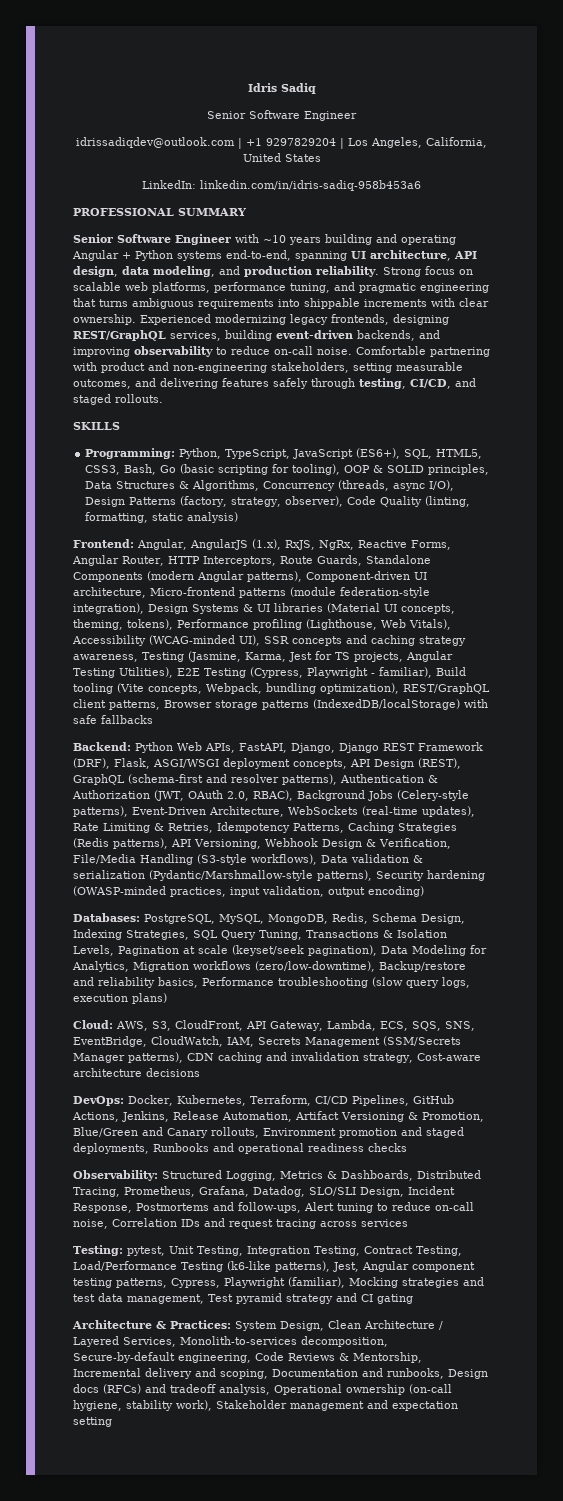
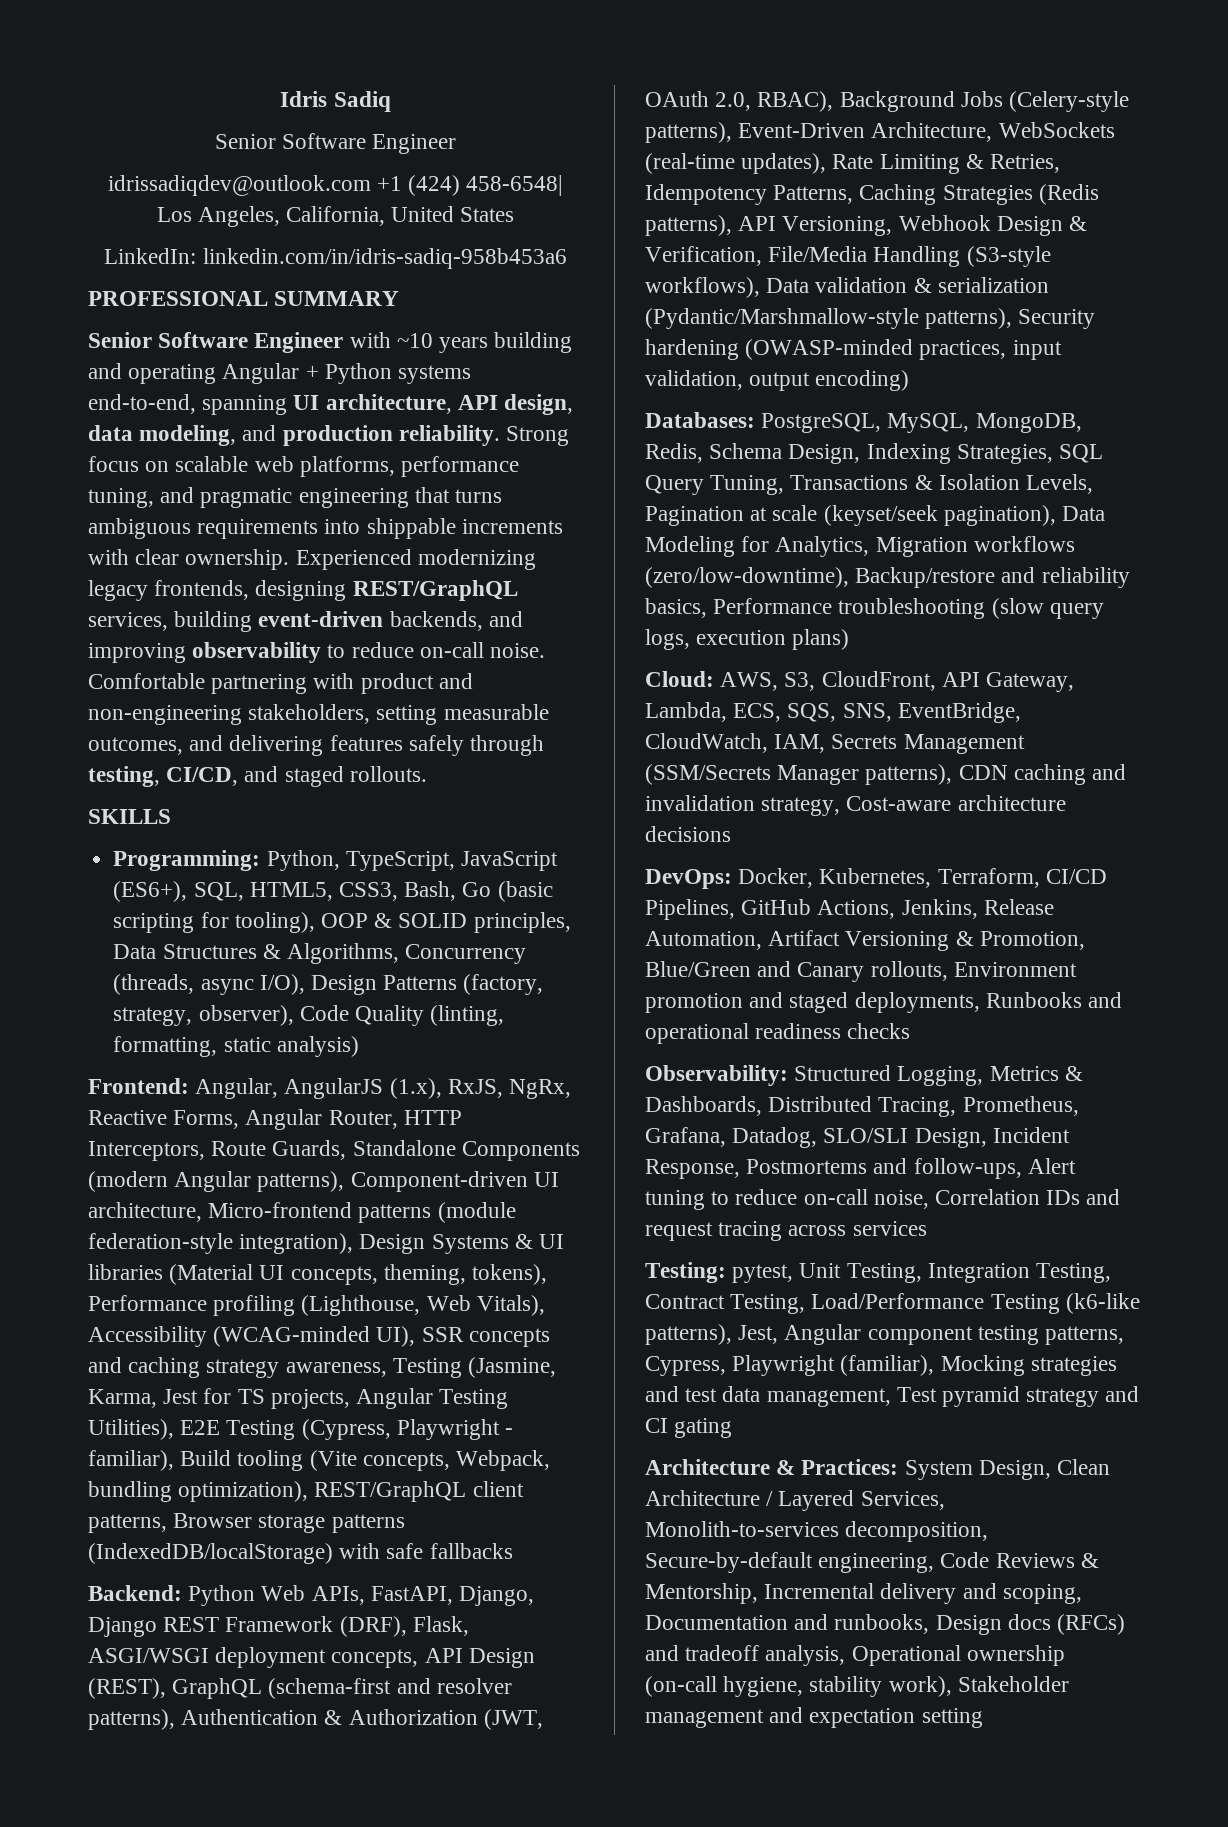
- idrissadiqdev@outlook.com | +1 9297829204 | Los Angeles, California, United States
+ idrissadiqdev@outlook.com +1 (424) 458-6548| Los Angeles, California, United States

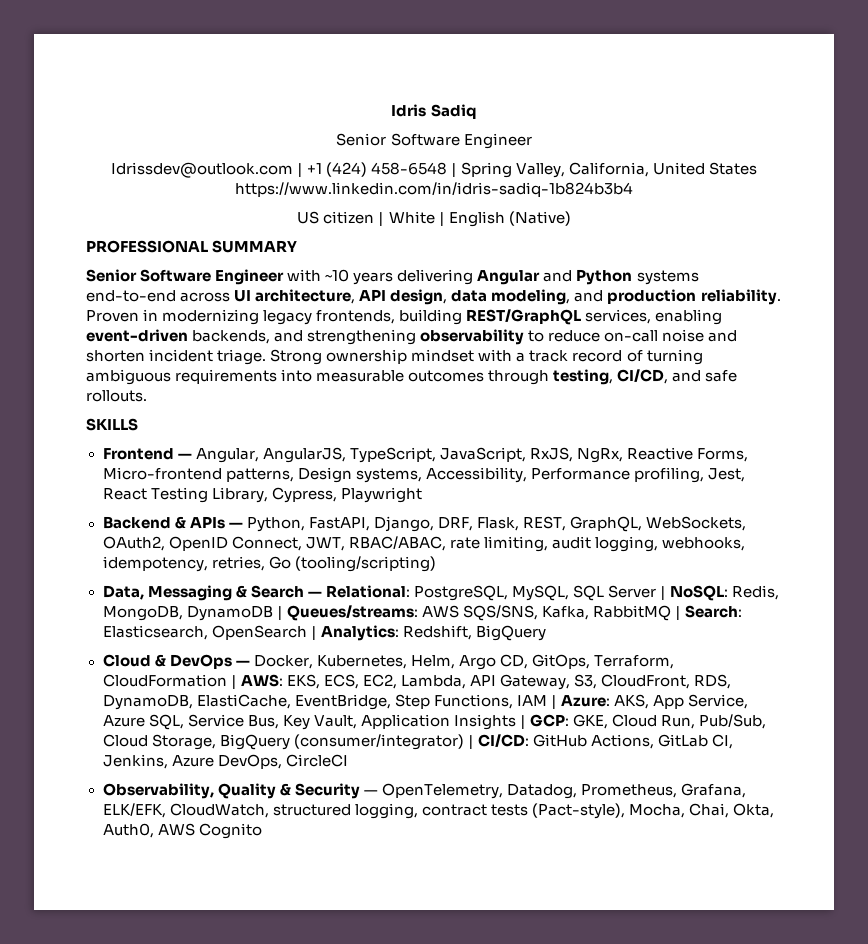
- idrissadiqdev@outlook.com +1 (424) 458-6548| Los Angeles, California, United States
- LinkedIn: linkedin.com/in/idris-sadiq-958b453a6
+ Idrissdev@outlook.com | +1 (424) 458-6548 | Spring Valley, California, United States https://www.linkedin.com/in/idris-sadiq-1b824b3b4
+ US citizen | White | English (Native)
- Senior Software Engineer with ~10 years building and operating Angular + Python systems end-to-end, spanning UI architecture, API design, data modeling, and production reliability.
+ Senior Software Engineer with ~10 years delivering Angular and Python systems end-to-end across UI architecture, API design, data modeling, and production reliability.
- Strong focus on scalable web platforms, performance tuning, and pragmatic engineering that turns ambiguous requirements into shippable increments with clear ownership. Experienced modernizing legacy frontends, designing REST/GraphQL services, building event-driven backends, and improving observability to reduce on-call noise. Comfortable partnering with product and non-engineering stakeholders, setting measurable outcomes, and delivering features safely through testing, CI/CD, and staged rollouts.
+ Proven in modernizing legacy frontends, building REST/GraphQL services, enabling event-driven backends, and strengthening observability to reduce on-call noise and shorten incident triage. Strong ownership mindset with a track record of turning ambiguous requirements into measurable outcomes through testing, CI/CD, and safe rollouts.
- Programming: Python, TypeScript, JavaScript (ES6+), SQL, HTML5, CSS3, Bash, Go (basic scripting for tooling), OOP & SOLID principles, Data Structures & Algorithms, Concurrency (threads, async I/O), Design Patterns (factory, strategy, observer), Code Quality (linting, formatting, static analysis)
- Frontend: Angular, AngularJS (1.x), RxJS, NgRx, Reactive Forms, Angular Router, HTTP Interceptors, Route Guards, Standalone Components (modern Angular patterns), Component-driven UI architecture, Micro-frontend patterns (module federation-style integration), Design Systems & UI libraries (Material UI concepts, theming, tokens), Performance profiling (Lighthouse, Web Vitals), Accessibility (WCAG-minded UI), SSR concepts and caching strategy awareness, Testing (Jasmine, Karma, Jest for TS projects, Angular Testing Utilities), E2E Testing (Cypress, Playwright - familiar), Build tooling (Vite concepts, Webpack, bundling optimization), REST/GraphQL client patterns, Browser storage patterns (IndexedDB/localStorage) with safe fallbacks
- Backend: Python Web APIs, FastAPI, Django, Django REST Framework (DRF), Flask, ASGI/WSGI deployment concepts, API Design (REST), GraphQL (schema-first and resolver patterns), Authentication & Authorization (JWT, OAuth 2.0, RBAC), Background Jobs (Celery-style patterns), Event-Driven Architecture, WebSockets (real-time updates), Rate Limiting & Retries, Idempotency Patterns, Caching Strategies (Redis patterns), API Versioning, Webhook Design & Verification, File/Media Handling (S3-style workflows), Data validation & serialization (Pydantic/Marshmallow-style patterns), Security hardening (OWASP-minded practices, input validation, output encoding)
- Databases: PostgreSQL, MySQL, MongoDB, Redis, Schema Design, Indexing Strategies, SQL Query Tuning, Transactions & Isolation Levels, Pagination at scale (keyset/seek pagination), Data Modeling for Analytics, Migration workflows (zero/low-downtime), Backup/restore and reliability basics, Performance troubleshooting (slow query logs, execution plans)
- Cloud: AWS, S3, CloudFront, API Gateway, Lambda, ECS, SQS, SNS, EventBridge, CloudWatch, IAM, Secrets Management (SSM/Secrets Manager patterns), CDN caching and invalidation strategy, Cost-aware architecture decisions
- DevOps: Docker, Kubernetes, Terraform, CI/CD Pipelines, GitHub Actions, Jenkins, Release Automation, Artifact Versioning & Promotion, Blue/Green and Canary rollouts, Environment promotion and staged deployments, Runbooks and operational readiness checks
- Observability: Structured Logging, Metrics & Dashboards, Distributed Tracing, Prometheus, Grafana, Datadog, SLO/SLI Design, Incident Response, Postmortems and follow-ups, Alert tuning to reduce on-call noise, Correlation IDs and request tracing across services
- Testing: pytest, Unit Testing, Integration Testing, Contract Testing, Load/Performance Testing (k6-like patterns), Jest, Angular component testing patterns, Cypress, Playwright (familiar), Mocking strategies and test data management, Test pyramid strategy and CI gating
- Architecture & Practices: System Design, Clean Architecture / Layered Services, Monolith-to-services decomposition, Secure-by-default engineering, Code Reviews & Mentorship, Incremental delivery and scoping, Documentation and runbooks, Design docs (RFCs) and tradeoff analysis, Operational ownership (on-call hygiene, stability work), Stakeholder management and expectation setting
+ Frontend — Angular, AngularJS, TypeScript, JavaScript, RxJS, NgRx, Reactive Forms, Micro-frontend patterns, Design systems, Accessibility, Performance profiling, Jest, React Testing Library, Cypress, Playwright
+ Backend & APIs — Python, FastAPI, Django, DRF, Flask, REST, GraphQL, WebSockets, OAuth2, OpenID Connect, JWT, RBAC/ABAC, rate limiting, audit logging, webhooks, idempotency, retries, Go (tooling/scripting)
+ Data, Messaging & Search — Relational: PostgreSQL, MySQL, SQL Server | NoSQL: Redis, MongoDB, DynamoDB | Queues/streams: AWS SQS/SNS, Kafka, RabbitMQ | Search: Elasticsearch, OpenSearch | Analytics: Redshift, BigQuery
+ Cloud & DevOps — Docker, Kubernetes, Helm, Argo CD, GitOps, Terraform, CloudFormation | AWS: EKS, ECS, EC2, Lambda, API Gateway, S3, CloudFront, RDS, DynamoDB, ElastiCache, EventBridge, Step Functions, IAM | Azure: AKS, App Service, Azure SQL, Service Bus, Key Vault, Application Insights | GCP: GKE, Cloud Run, Pub/Sub, Cloud Storage, BigQuery (consumer/integrator) | CI/CD: GitHub Actions, GitLab CI, Jenkins, Azure DevOps, CircleCI
+ Observability, Quality & Security — OpenTelemetry, Datadog, Prometheus, Grafana, ELK/EFK, CloudWatch, structured logging, contract tests (Pact-style), Mocha, Chai, Okta, Auth0, AWS Cognito

